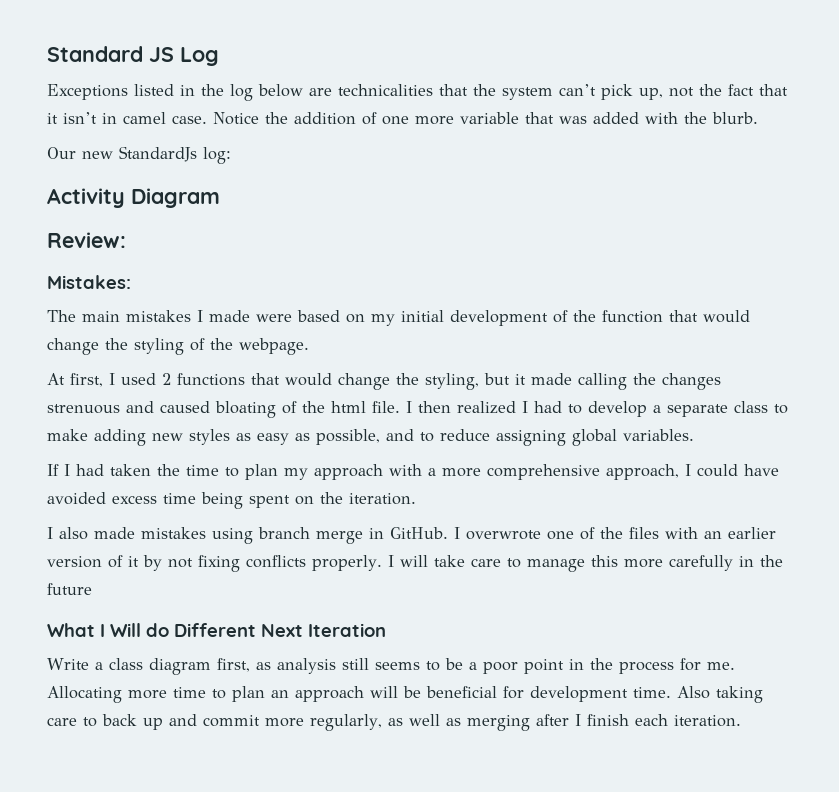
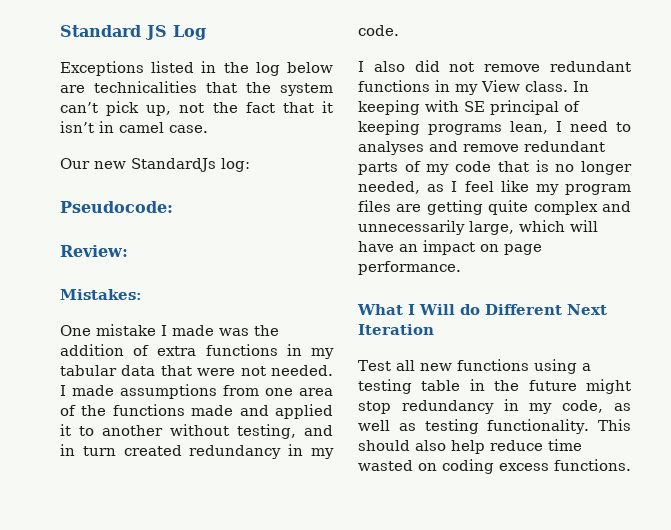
- Notice the addition of one more variable that was added with the blurb.
- Activity Diagram
+ Pseudocode:
- The main mistakes I made were based on my initial development of the function that would change the styling of the webpage.
- At first, I used 2 functions that would change the styling, but it made calling the changes strenuous and caused bloating of the html file. I then realized I had to develop a separate class to make adding new styles as easy as possible, and to reduce assigning global variables.
- If I had taken the time to plan my approach with a more comprehensive approach, I could have avoided excess time being spent on the iteration.
- I also made mistakes using branch merge in GitHub. I overwrote one of the files with an earlier version of it by not fixing conflicts properly. I will take care to manage this more carefully in the future
+ One mistake I made was the addition of extra functions in my tabular data that were not needed. I made assumptions from one area of the functions made and applied it to another without testing, and in turn created redundancy in my code.
+ I also did not remove redundant functions in my View class. In keeping with SE principal of keeping programs lean, I need to analyses and remove redundant parts of my code that is no longer needed, as I feel like my program files are getting quite complex and unnecessarily large, which will have an impact on page performance.
- Write a class diagram first, as analysis still seems to be a poor point in the process for me. Allocating more time to plan an approach will be beneficial for development time. Also taking care to back up and commit more regularly, as well as merging after I finish each iteration.
+ Test all new functions using a testing table in the future might stop redundancy in my code, as well as testing functionality. This should also help reduce time wasted on coding excess functions.

